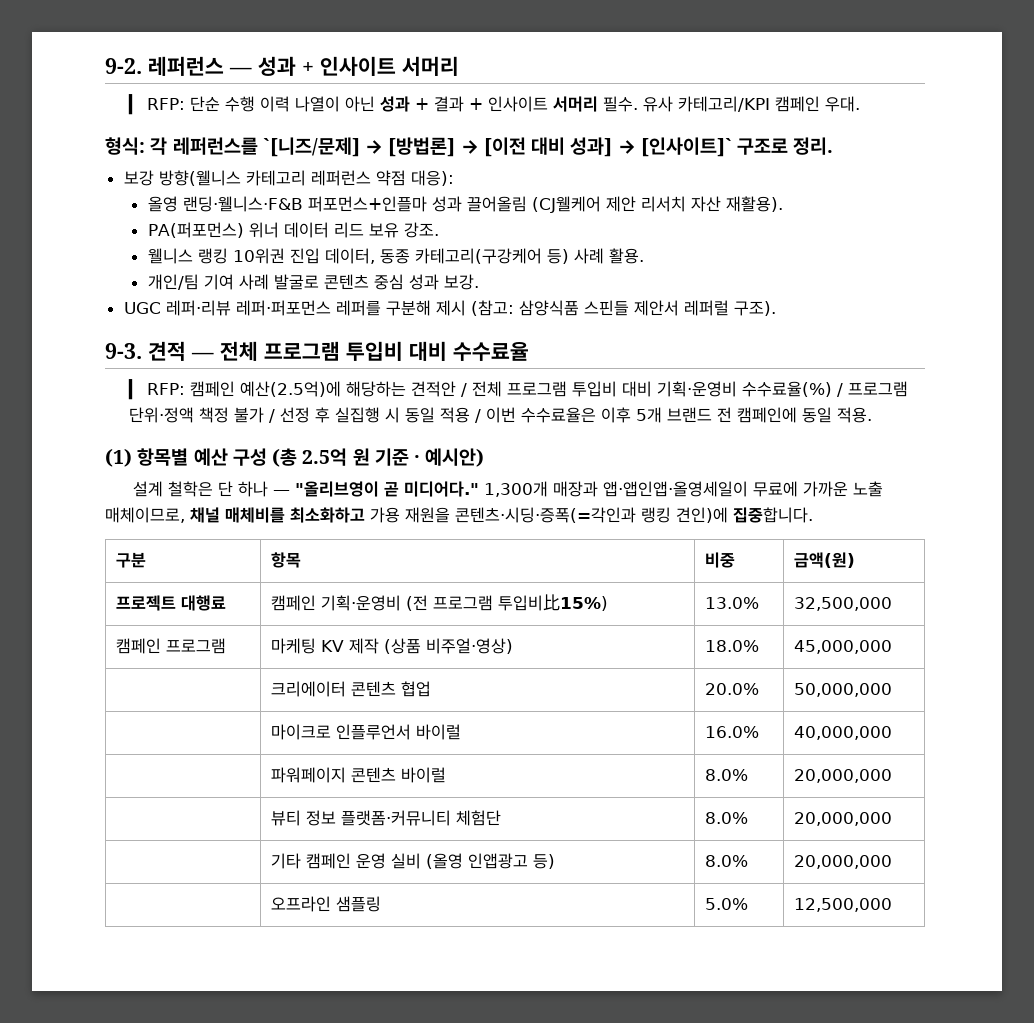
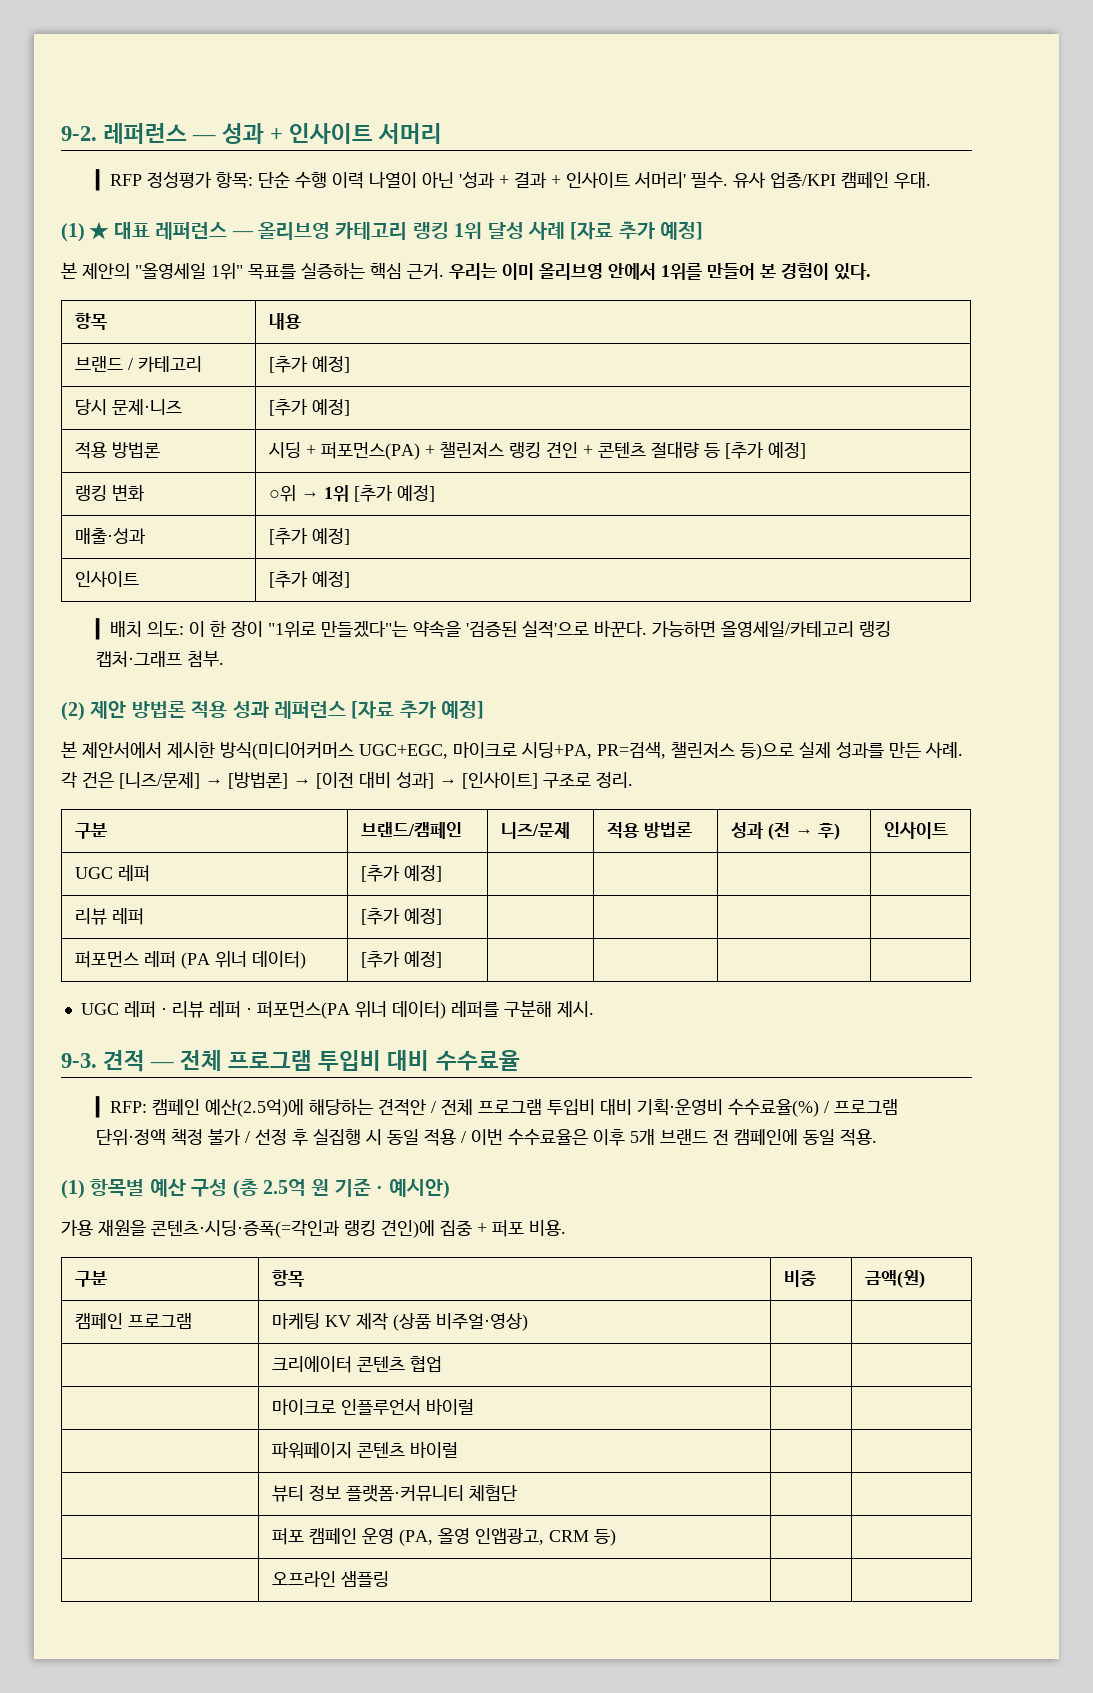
- ▎ RFP: 단순 수행 이력 나열이 아닌 성과 + 결과 + 인사이트 서머리 필수.
+ ▎RFP 정성평가 항목: 단순 수행 이력 나열이 아닌 '성과 + 결과 + 인사이트 서머리' 필수.
- 유사 카테고리/KPI 캠페인 우대.
+ 유사 업종/KPI 캠페인 우대.
- 형식: 각 레퍼런스를 `[니즈/문제] → [방법론] → [이전 대비 성과] → [인사이트]` 구조로 정리.
+ (1) ★ 대표 레퍼런스 — 올리브영 카테고리 랭킹 1위 달성 사례 [자료 추가 예정]
+ 본 제안의 "올영세일 1위" 목표를 실증하는 핵심 근거. 우리는 이미 올리브영 안에서 1위를 만들어 본 경험이 있다.
+ 항목 | 내용
+ 브랜드 / 카테고리 | [추가 예정]
+ 당시 문제·니즈 | [추가 예정]
+ 적용 방법론 | 시딩 + 퍼포먼스(PA) + 챌린저스 랭킹 견인 + 콘텐츠 절대량 등 [추가 예정]
+ 랭킹 변화 | ○위 → 1위 [추가 예정]
+ 매출·성과 | [추가 예정]
+ 인사이트 | [추가 예정]
+ ▎배치 의도: 이 한 장이 "1위로 만들겠다"는 약속을 '검증된 실적'으로 바꾼다. 가능하면 올영세일/카테고리 랭킹 캡처·그래프 첨부.
+ (2) 제안 방법론 적용 성과 레퍼런스 [자료 추가 예정]
+ 본 제안서에서 제시한 방식(미디어커머스 UGC+EGC, 마이크로 시딩+PA, PR=검색, 챌린저스 등)으로 실제 성과를 만든 사례. 각 건은 [니즈/문제] → [방법론] → [이전 대비 성과] → [인사이트] 구조로 정리.
- 보강 방향(웰니스 카테고리 레퍼런스 약점 대응):
- 올영 랜딩·웰니스·F&B 퍼포먼스+인플마 성과 끌어올림 (CJ웰케어 제안 리서치 자산 재활용).
- PA(퍼포먼스) 위너 데이터 리드 보유 강조.
- 웰니스 랭킹 10위권 진입 데이터, 동종 카테고리(구강케어 등) 사례 활용.
- 개인/팀 기여 사례 발굴로 콘텐츠 중심 성과 보강.
- UGC 레퍼·리뷰 레퍼·퍼포먼스 레퍼를 구분해 제시 (참고: 삼양식품 스핀들 제안서 레퍼럴 구조).
+ 구분 | 브랜드/캠페인 | 니즈/문제 | 적용 방법론 | 성과 (전 → 후) | 인사이트
+ UGC 레퍼 | [추가 예정] | | | |
+ 리뷰 레퍼 | [추가 예정] | | | |
+ 퍼포먼스 레퍼 (PA 위너 데이터) | [추가 예정] | | | |
+ UGC 레퍼 · 리뷰 레퍼 · 퍼포먼스(PA 위너 데이터) 레퍼를 구분해 제시.
- ▎ RFP: 캠페인 예산(2.5억)에 해당하는 견적안 / 전체 프로그램 투입비 대비 기획·운영비 수수료율(%) / 프로그램 단위·정액 책정 불가 / 선정 후 실집행 시 동일 적용 / 이번 수수료율은 이후 5개 브랜드 전 캠페인에 동일 적용.
+ ▎RFP: 캠페인 예산(2.5억)에 해당하는 견적안 / 전체 프로그램 투입비 대비 기획·운영비 수수료율(%) / 프로그램 단위·정액 책정 불가 / 선정 후 실집행 시 동일 적용 / 이번 수수료율은 이후 5개 브랜드 전 캠페인에 동일 적용.
- 설계 철학은 단 하나 — "올리브영이 곧 미디어다." 1,300개 매장과 앱·앱인앱·올영세일이 무료에 가까운 노출 매체이므로, 채널 매체비를 최소화하고 가용 재원을 콘텐츠·시딩·증폭(=각인과 랭킹 견인)에 집중합니다.
+ 가용 재원을 콘텐츠·시딩·증폭(=각인과 랭킹 견인)에 집중 + 퍼포 비용.
- 프로젝트 대행료 | 캠페인 기획·운영비 (전 프로그램 투입비比15%) | 13.0% | 32,500,000
- 캠페인 프로그램 | 마케팅 KV 제작 (상품 비주얼·영상) | 18.0% | 45,000,000
+ 캠페인 프로그램 | 마케팅 KV 제작 (상품 비주얼·영상) | |
- | 크리에이터 콘텐츠 협업 | 20.0% | 50,000,000
+ | 크리에이터 콘텐츠 협업 | |
- | 마이크로 인플루언서 바이럴 | 16.0% | 40,000,000
+ | 마이크로 인플루언서 바이럴 | |
- | 파워페이지 콘텐츠 바이럴 | 8.0% | 20,000,000
+ | 파워페이지 콘텐츠 바이럴 | |
- | 뷰티 정보 플랫폼·커뮤니티 체험단 | 8.0% | 20,000,000
- | 기타 캠페인 운영 실비 (올영 인앱광고 등) | 8.0% | 20,000,000
+ | 뷰티 정보 플랫폼·커뮤니티 체험단 | |
+ | 퍼포 캠페인 운영 (PA, 올영 인앱광고, CRM 등) | |
- | 오프라인 샘플링 | 5.0% | 12,500,000
+ | 오프라인 샘플링 | |

